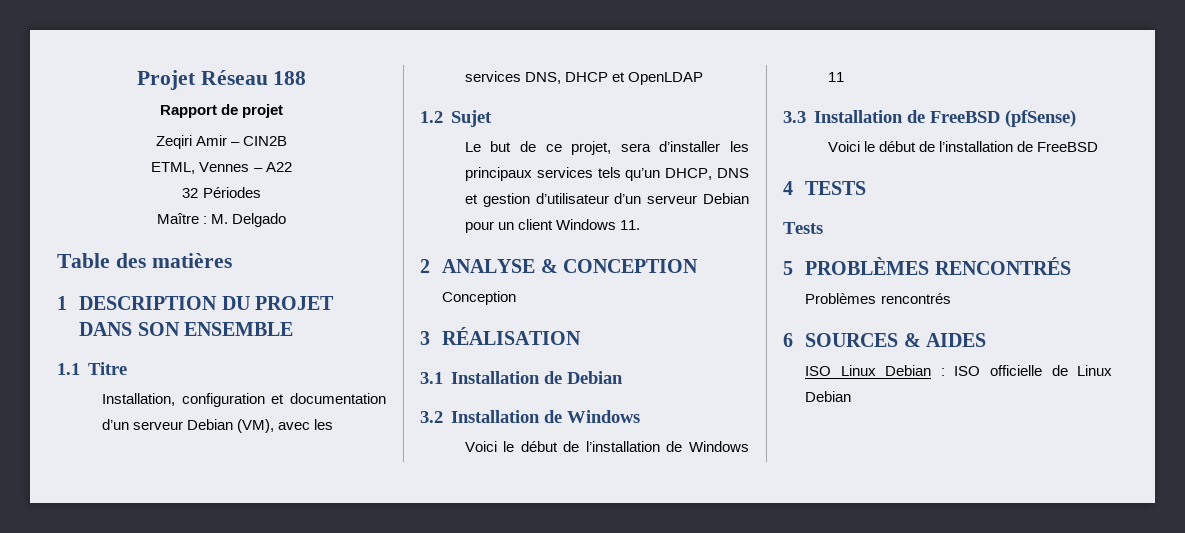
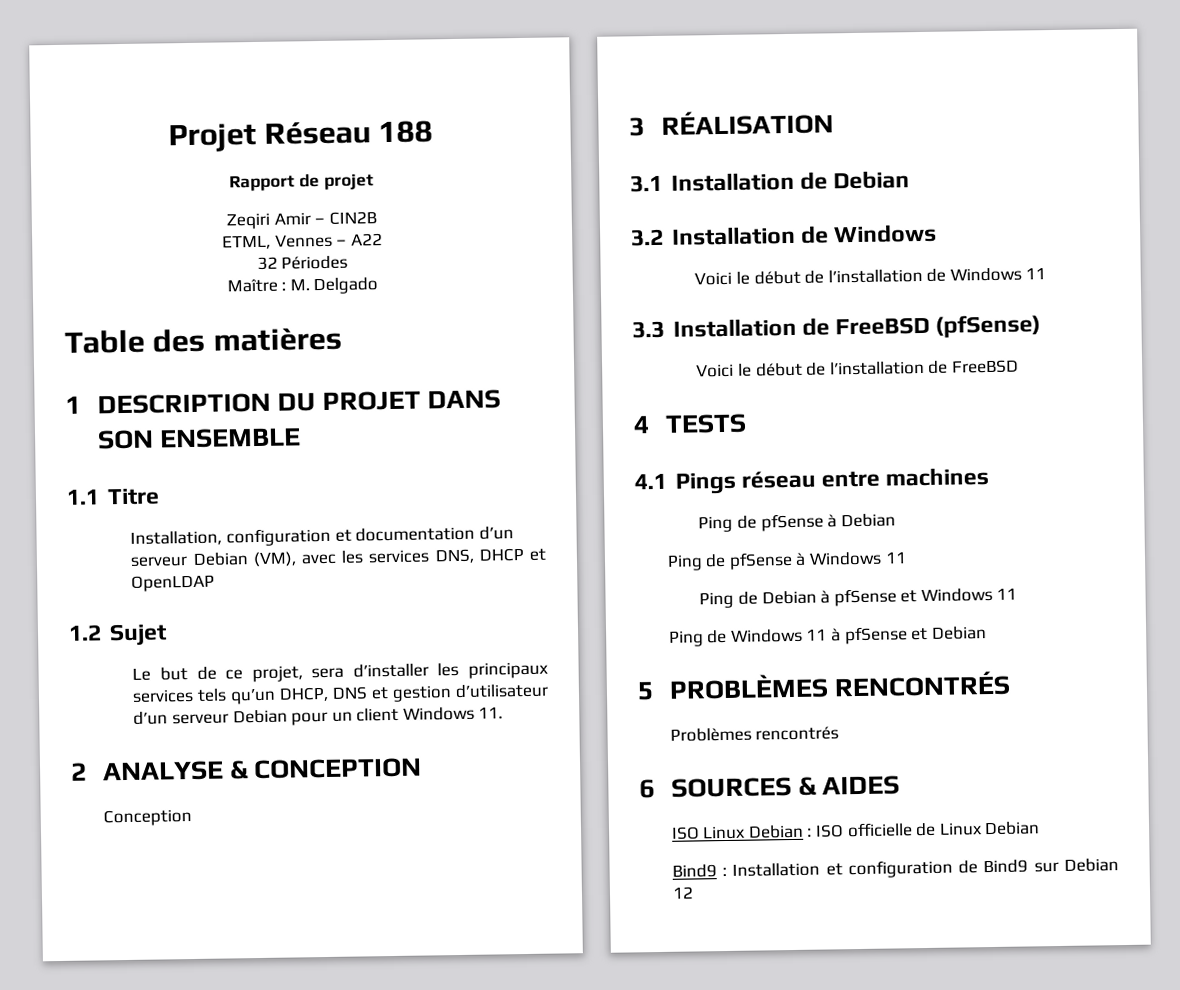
- Tests
+ 4.1 Pings réseau entre machines
+ Ping de pfSense à Debian
+ Ping de pfSense à Windows 11
+ Ping de Debian à pfSense et Windows 11
+ Ping de Windows 11 à pfSense et Debian
+ Bind9 : Installation et configuration de Bind9 sur Debian 12

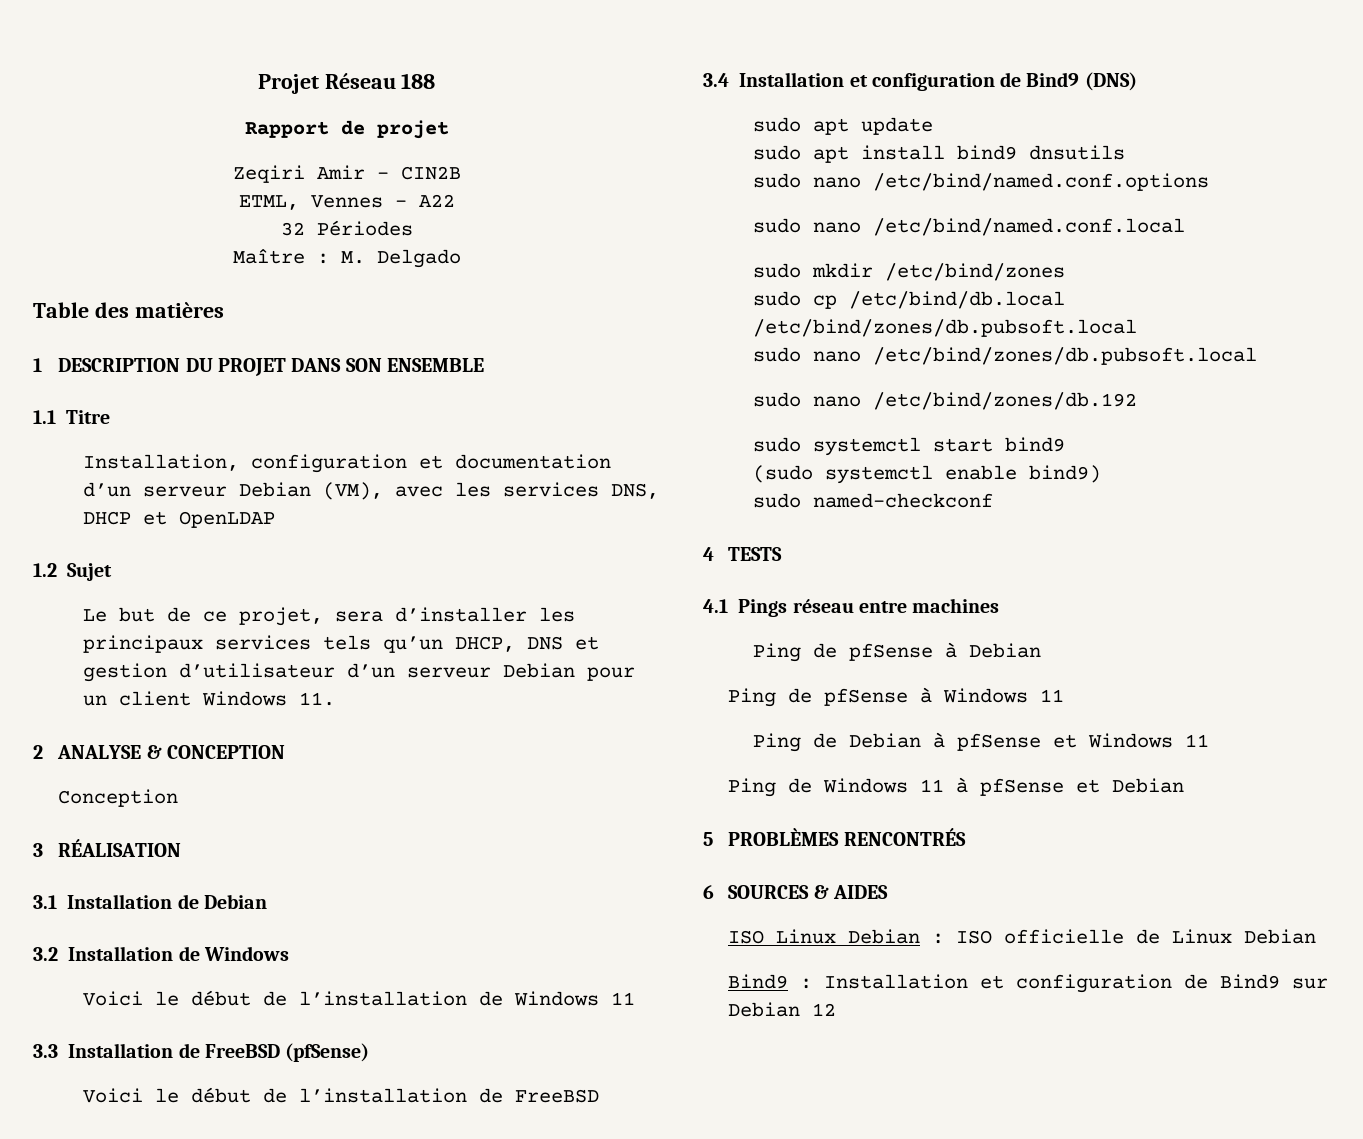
+ 3.4 Installation et configuration de Bind9 (DNS)
+ sudo apt update
+ sudo apt install bind9 dnsutils
+ sudo nano /etc/bind/named.conf.options
+ sudo nano /etc/bind/named.conf.local
+ sudo mkdir /etc/bind/zones
+ sudo cp /etc/bind/db.local /etc/bind/zones/db.pubsoft.local
+ sudo nano /etc/bind/zones/db.pubsoft.local
+ sudo nano /etc/bind/zones/db.192
+ sudo systemctl start bind9
+ (sudo systemctl enable bind9)
+ sudo named-checkconf
- Problèmes rencontrés

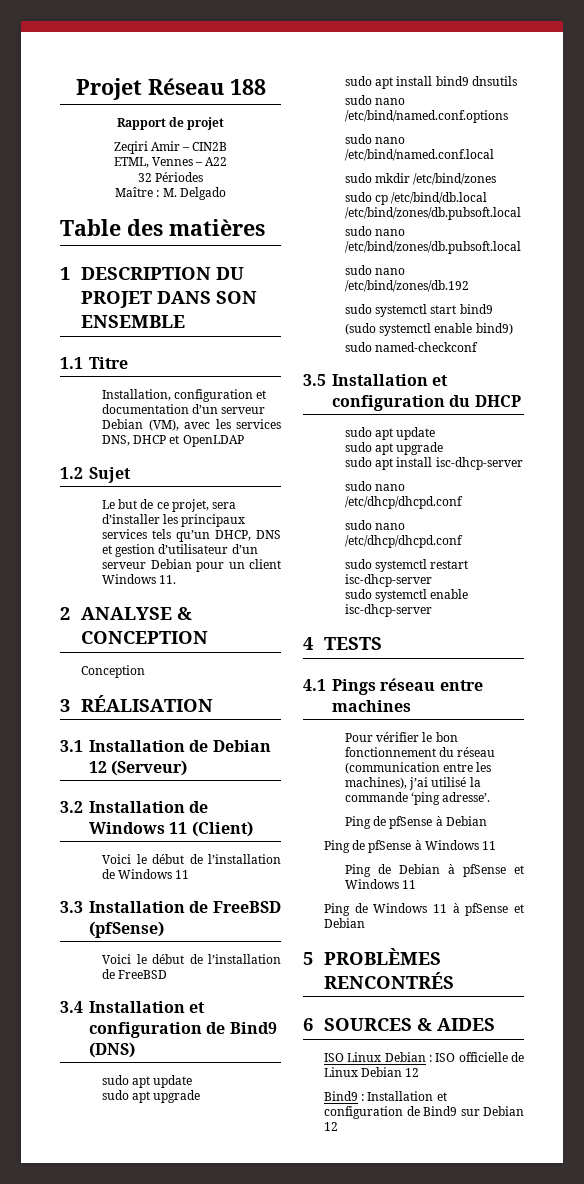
- 3.1 Installation de Debian
+ 3.1 Installation de Debian 12 (Serveur)
- 3.2 Installation de Windows
+ 3.2 Installation de Windows 11 (Client)
  3.4 Installation et configuration de Bind9 (DNS)
  sudo apt update
+ sudo apt upgrade
+ 3.5 Installation et configuration du DHCP
+ sudo apt update
+ sudo apt upgrade
+ sudo apt install isc-dhcp-server
+ sudo nano /etc/dhcp/dhcpd.conf
+ sudo nano /etc/dhcp/dhcpd.conf
+ sudo systemctl restart isc-dhcp-server
+ sudo systemctl enable isc-dhcp-server
+ Pour vérifier le bon fonctionnement du réseau (communication entre les machines), j’ai utilisé la commande ‘ping adresse’.
- ISO Linux Debian : ISO officielle de Linux Debian
+ ISO Linux Debian : ISO officielle de Linux Debian 12

